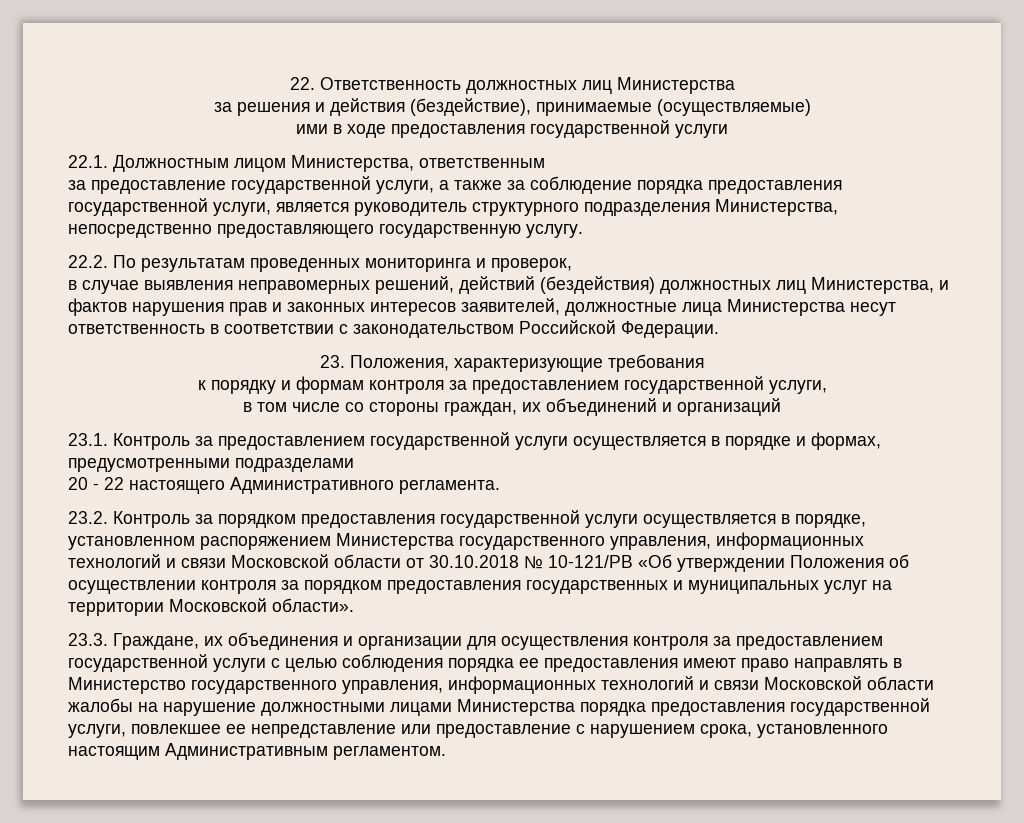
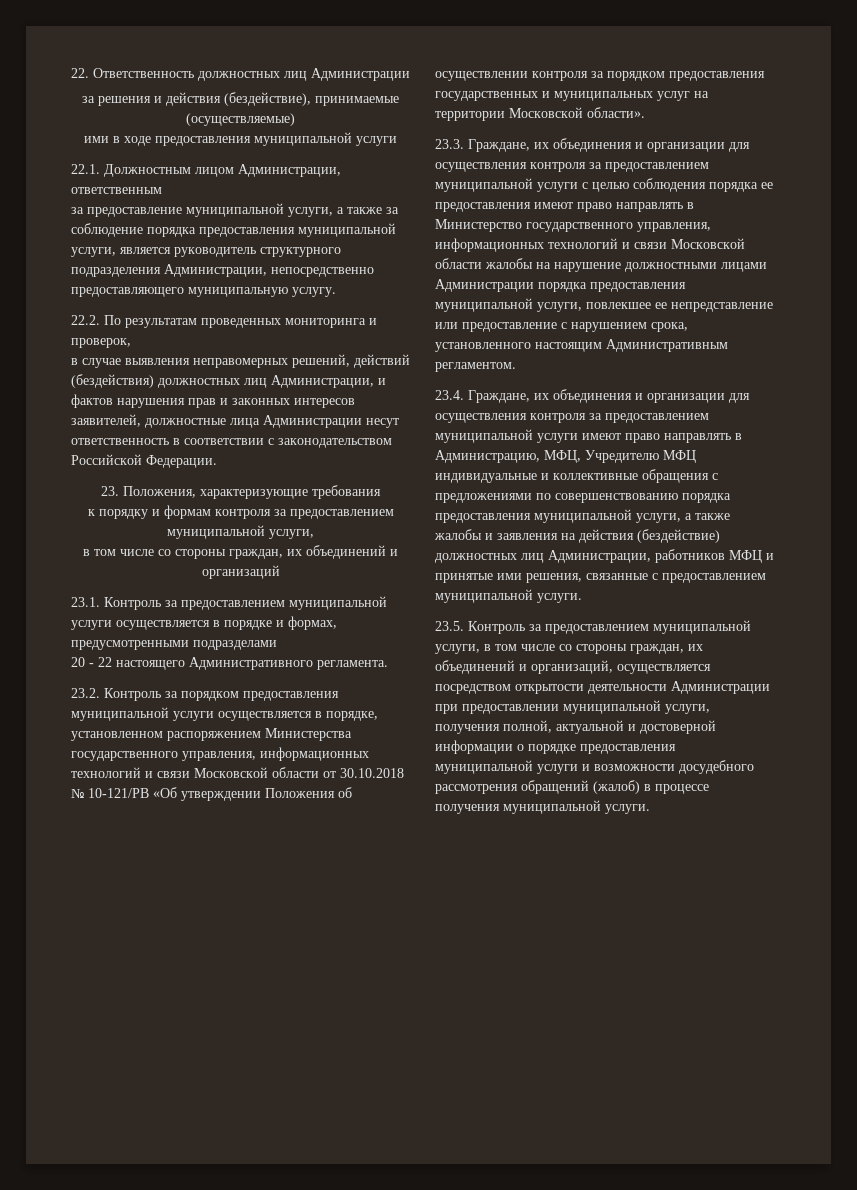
- 22. Ответственность должностных лиц Министерства
+ 22. Ответственность должностных лиц Администрации
- ими в ходе предоставления государственной услуги
+ ими в ходе предоставления муниципальной услуги
- 22.1. Должностным лицом Министерства, ответственным
+ 22.1. Должностным лицом Администрации, ответственным
- за предоставление государственной услуги, а также за соблюдение порядка предоставления государственной услуги, является руководитель структурного подразделения Министерства, непосредственно предоставляющего государственную услугу.
+ за предоставление муниципальной услуги, а также за соблюдение порядка предоставления муниципальной услуги, является руководитель структурного подразделения Администрации, непосредственно предоставляющего муниципальную услугу.
- в случае выявления неправомерных решений, действий (бездействия) должностных лиц Министерства, и фактов нарушения прав и законных интересов заявителей, должностные лица Министерства несут ответственность в соответствии с законодательством Российской Федерации.
+ в случае выявления неправомерных решений, действий (бездействия) должностных лиц Администрации, и фактов нарушения прав и законных интересов заявителей, должностные лица Администрации несут ответственность в соответствии с законодательством Российской Федерации.
- к порядку и формам контроля за предоставлением государственной услуги,
+ к порядку и формам контроля за предоставлением муниципальной услуги,
- 23.1. Контроль за предоставлением государственной услуги осуществляется в порядке и формах, предусмотренными подразделами
+ 23.1. Контроль за предоставлением муниципальной услуги осуществляется в порядке и формах, предусмотренными подразделами
- 23.2. Контроль за порядком предоставления государственной услуги осуществляется в порядке, установленном распоряжением Министерства государственного управления, информационных технологий и связи Московской области от 30.10.2018 № 10-121/РВ «Об утверждении Положения об осуществлении контроля за порядком предоставления государственных и муниципальных услуг на территории Московской области».
+ 23.2. Контроль за порядком предоставления муниципальной услуги осуществляется в порядке, установленном распоряжением Министерства государственного управления, информационных технологий и связи Московской области от 30.10.2018 № 10-121/РВ «Об утверждении Положения об осуществлении контроля за порядком предоставления государственных и муниципальных услуг на территории Московской области».
- 23.3. Граждане, их объединения и организации для осуществления контроля за предоставлением государственной услуги с целью соблюдения порядка ее предоставления имеют право направлять в Министерство государственного управления, информационных технологий и связи Московской области жалобы на нарушение должностными лицами Министерства порядка предоставления государственной услуги, повлекшее ее непредставление или предоставление с нарушением срока, установленного настоящим Административным регламентом.
+ 23.3. Граждане, их объединения и организации для осуществления контроля за предоставлением муниципальной услуги с целью соблюдения порядка ее предоставления имеют право направлять в Министерство государственного управления, информационных технологий и связи Московской области жалобы на нарушение должностными лицами Администрации порядка предоставления муниципальной услуги, повлекшее ее непредставление или предоставление с нарушением срока, установленного настоящим Административным регламентом.
+ 23.4. Граждане, их объединения и организации для осуществления контроля за предоставлением муниципальной услуги имеют право направлять в Администрацию, МФЦ, Учредителю МФЦ индивидуальные и коллективные обращения с предложениями по совершенствованию порядка предоставления муниципальной услуги, а также жалобы и заявления на действия (бездействие) должностных лиц Администрации, работников МФЦ и принятые ими решения, связанные с предоставлением муниципальной услуги.
+ 23.5. Контроль за предоставлением муниципальной услуги, в том числе со стороны граждан, их объединений и организаций, осуществляется посредством открытости деятельности Администрации при предоставлении муниципальной услуги, получения полной, актуальной и достоверной информации о порядке предоставления муниципальной услуги и возможности досудебного рассмотрения обращений (жалоб) в процессе получения муниципальной услуги.

